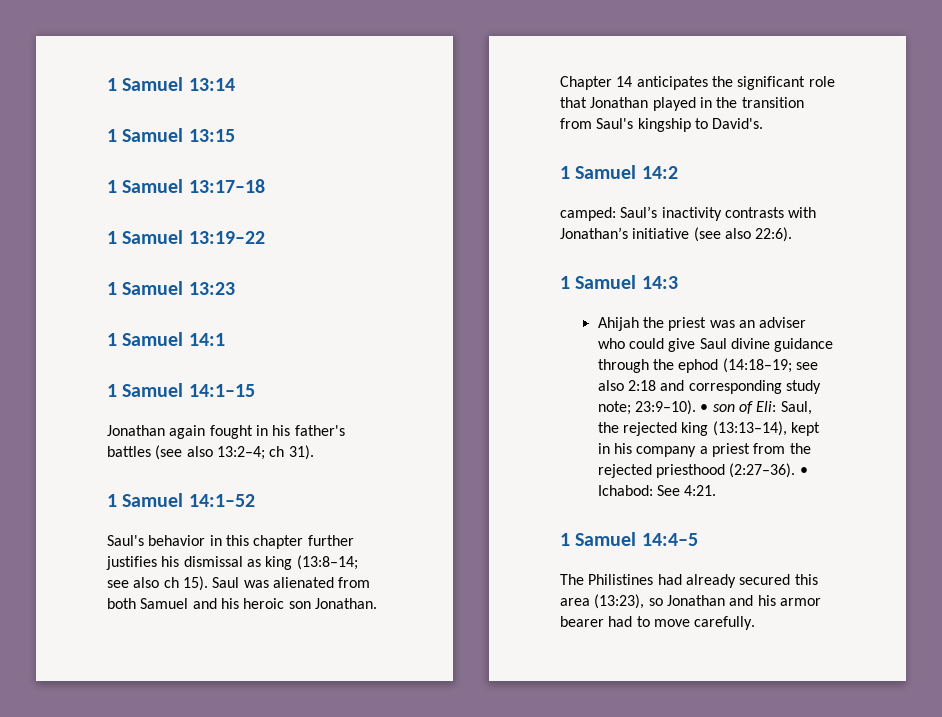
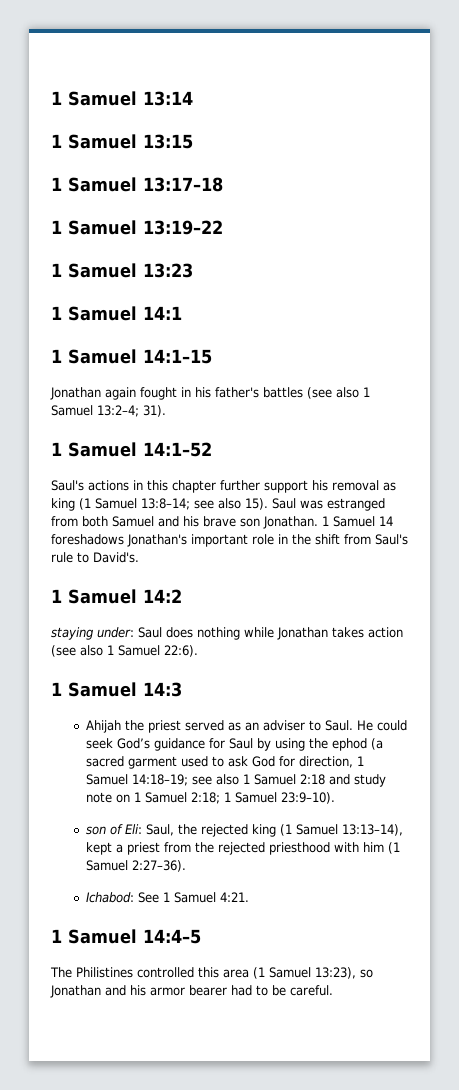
- Jonathan again fought in his father's battles (see also 13:2–4; ch 31).
+ Jonathan again fought in his father's battles (see also 1 Samuel 13:2–4; 31).
- Saul's behavior in this chapter further justifies his dismissal as king (13:8–14; see also ch 15).
+ Saul's actions in this chapter further support his removal as king (1 Samuel 13:8–14; see also 15).
- Saul was alienated from both Samuel and his heroic son Jonathan.
+ Saul was estranged from both Samuel and his brave son Jonathan.
- Chapter 14 anticipates the significant role that Jonathan played in the transition from Saul's kingship to David's.
+ 1 Samuel 14 foreshadows Jonathan's important role in the shift from Saul's rule to David's.
- camped: Saul’s inactivity contrasts with Jonathan’s initiative (see also 22:6).
+ staying under: Saul does nothing while Jonathan takes action (see also 1 Samuel 22:6).
- Ahijah the priest was an adviser who could give Saul divine guidance through the ephod (14:18–19; see also 2:18 and corresponding study note; 23:9–10). • son of Eli: Saul, the rejected king (13:13–14), kept in his company a priest from the rejected priesthood (2:27–36). • Ichabod: See 4:21.
+ Ahijah the priest served as an adviser to Saul. He could seek God’s guidance for Saul by using the ephod (a sacred garment used to ask God for direction, 1 Samuel 14:18–19; see also 1 Samuel 2:18 and study note on 1 Samuel 2:18; 1 Samuel 23:9–10).
+ son of Eli: Saul, the rejected king (1 Samuel 13:13–14), kept a priest from the rejected priesthood with him (1 Samuel 2:27–36).
+ Ichabod: See 1 Samuel 4:21.
- The Philistines had already secured this area (13:23), so Jonathan and his armor bearer had to move carefully.
+ The Philistines controlled this area (1 Samuel 13:23), so Jonathan and his armor bearer had to be careful.

